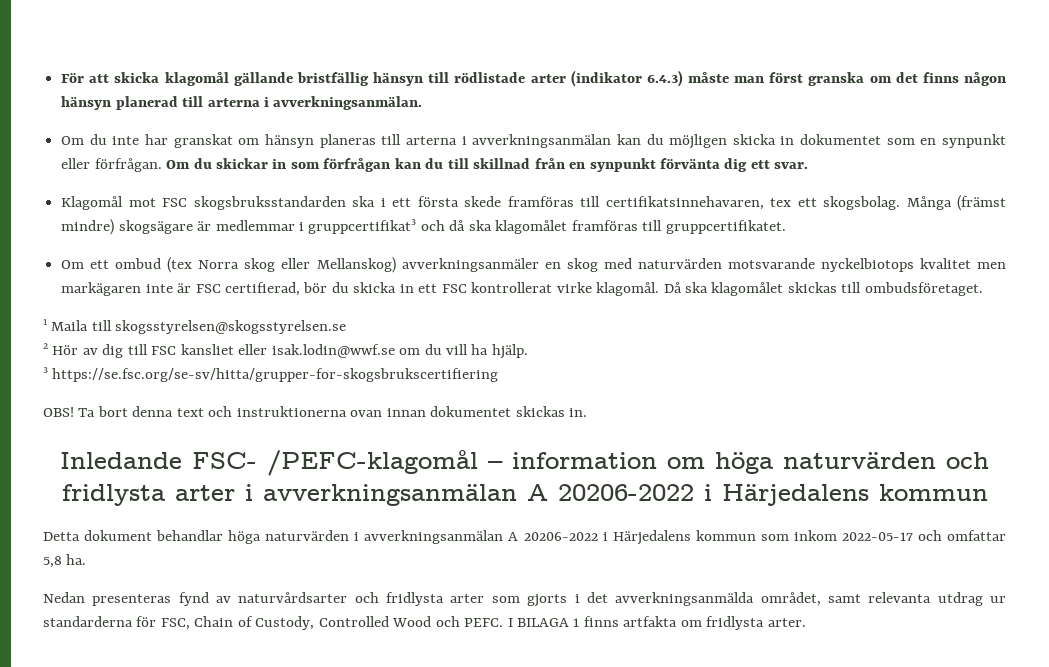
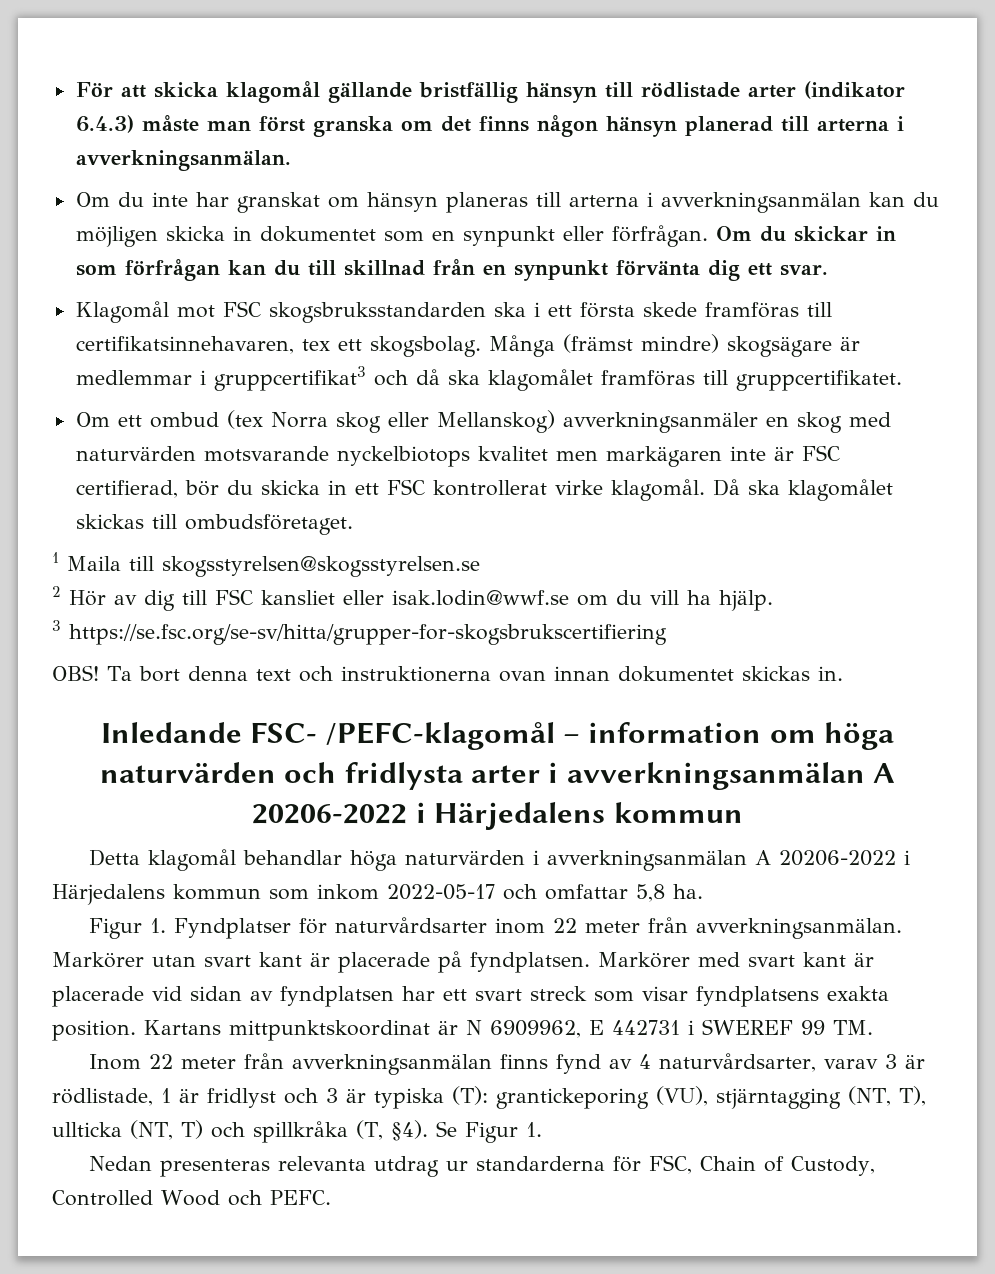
- Detta dokument behandlar höga naturvärden i avverkningsanmälan A 20206-2022 i Härjedalens kommun som inkom 2022-05-17 och omfattar 5,8 ha.
+ Detta klagomål behandlar höga naturvärden i avverkningsanmälan A 20206-2022 i Härjedalens kommun som inkom 2022-05-17 och omfattar 5,8 ha.
- Nedan presenteras fynd av naturvårdsarter och fridlysta arter som gjorts i det avverkningsanmälda området, samt relevanta utdrag ur standarderna för FSC, Chain of Custody, Controlled Wood och PEFC. I BILAGA 1 finns artfakta om fridlysta arter.
+ Figur 1. Fyndplatser för naturvårdsarter inom 22 meter från avverkningsanmälan. Markörer utan svart kant är placerade på fyndplatsen. Markörer med svart kant är placerade vid sidan av fyndplatsen har ett svart streck som visar fyndplatsens exakta position. Kartans mittpunktskoordinat är N 6909962, E 442731 i SWEREF 99 TM.
+ Inom 22 meter från avverkningsanmälan finns fynd av 4 naturvårdsarter, varav 3 är rödlistade, 1 är fridlyst och 3 är typiska (T): grantickeporing (VU), stjärntagging (NT, T), ullticka (NT, T) och spillkråka (T, §4). Se Figur 1.
+ Nedan presenteras relevanta utdrag ur standarderna för FSC, Chain of Custody, Controlled Wood och PEFC.

